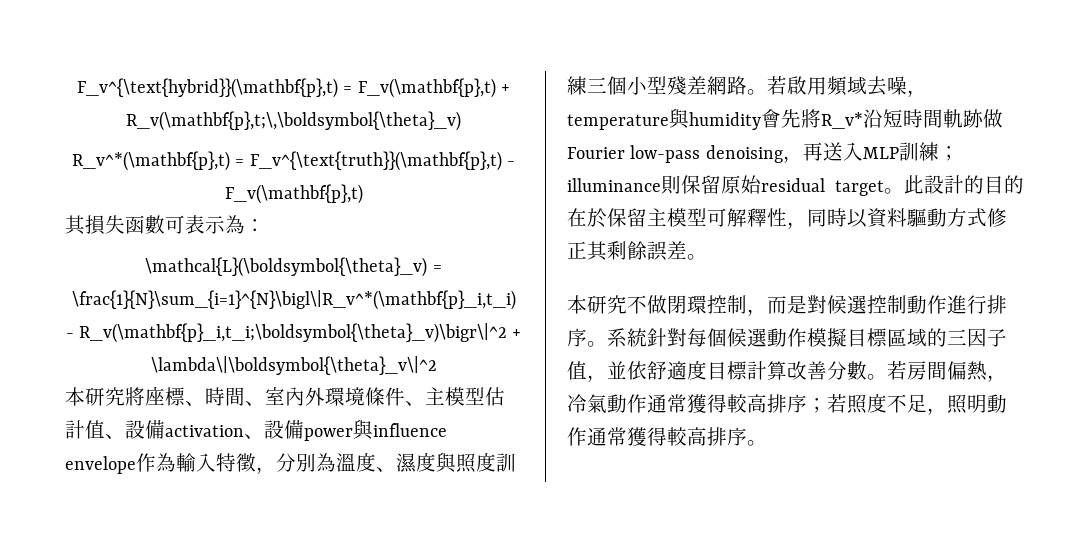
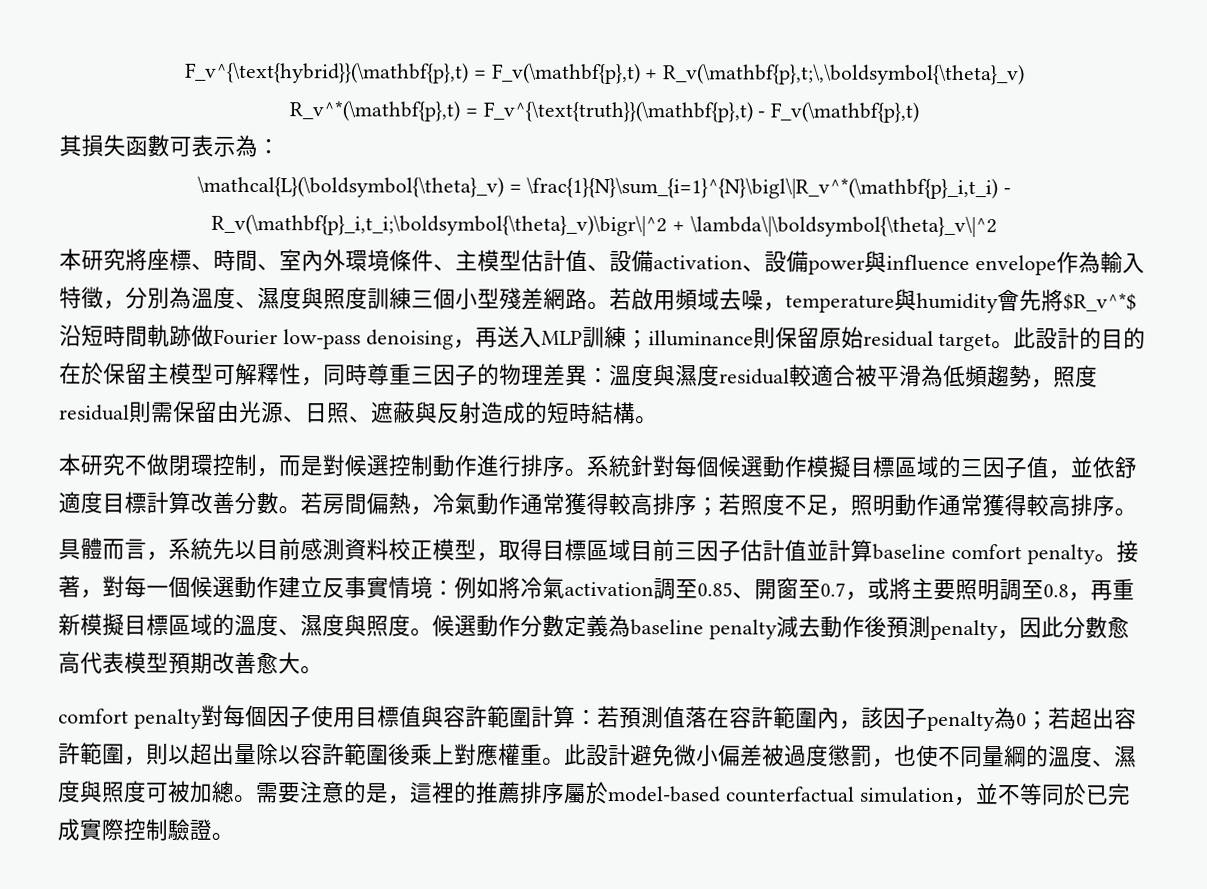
- 若啟用頻域去噪，temperature與humidity會先將R_v*沿短時間軌跡做Fourier low-pass denoising，再送入MLP訓練；illuminance則保留原始residual target。
+ 若啟用頻域去噪，temperature與humidity會先將$R_v^*$沿短時間軌跡做Fourier low-pass denoising，再送入MLP訓練；illuminance則保留原始residual target。
- 此設計的目的在於保留主模型可解釋性，同時以資料驅動方式修正其剩餘誤差。
+ 此設計的目的在於保留主模型可解釋性，同時尊重三因子的物理差異：溫度與濕度residual較適合被平滑為低頻趨勢，照度residual則需保留由光源、日照、遮蔽與反射造成的短時結構。
+ 具體而言，系統先以目前感測資料校正模型，取得目標區域目前三因子估計值並計算baseline comfort penalty。接著，對每一個候選動作建立反事實情境：例如將冷氣activation調至0.85、開窗至0.7，或將主要照明調至0.8，再重新模擬目標區域的溫度、濕度與照度。候選動作分數定義為baseline penalty減去動作後預測penalty，因此分數愈高代表模型預期改善愈大。
+ comfort penalty對每個因子使用目標值與容許範圍計算：若預測值落在容許範圍內，該因子penalty為0；若超出容許範圍，則以超出量除以容許範圍後乘上對應權重。此設計避免微小偏差被過度懲罰，也使不同量綱的溫度、濕度與照度可被加總。需要注意的是，這裡的推薦排序屬於model-based counterfactual simulation，並不等同於已完成實際控制驗證。

